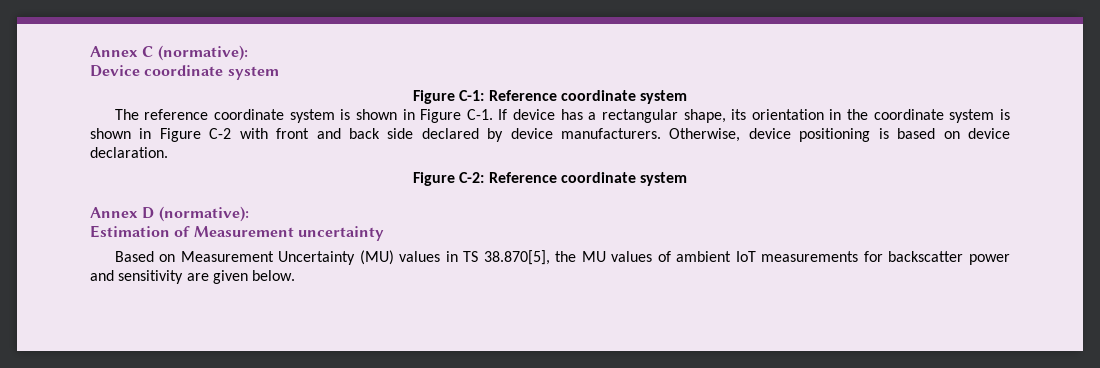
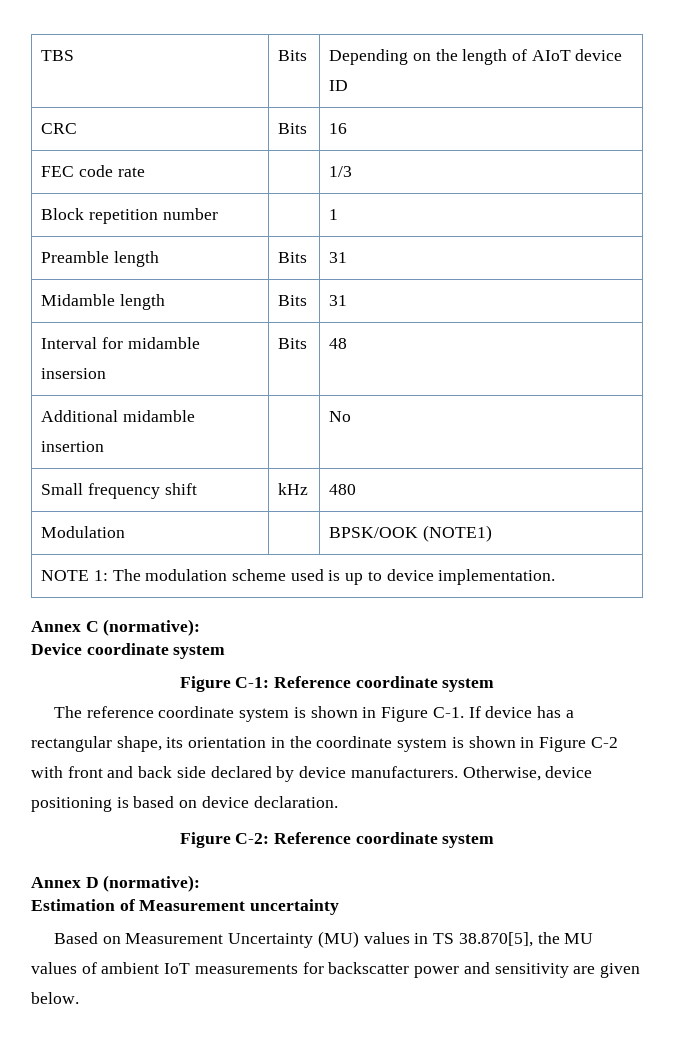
+ TBS | Bits | Depending on the length of AIoT device ID
+ CRC | Bits | 16
+ FEC code rate | | 1/3
+ Block repetition number | | 1
+ Preamble length | Bits | 31
+ Midamble length | Bits | 31
+ Interval for midamble insersion | Bits | 48
+ Additional midamble insertion | | No
+ Small frequency shift | kHz | 480
+ Modulation | | BPSK/OOK (NOTE1)
+ NOTE 1: The modulation scheme used is up to device implementation.

